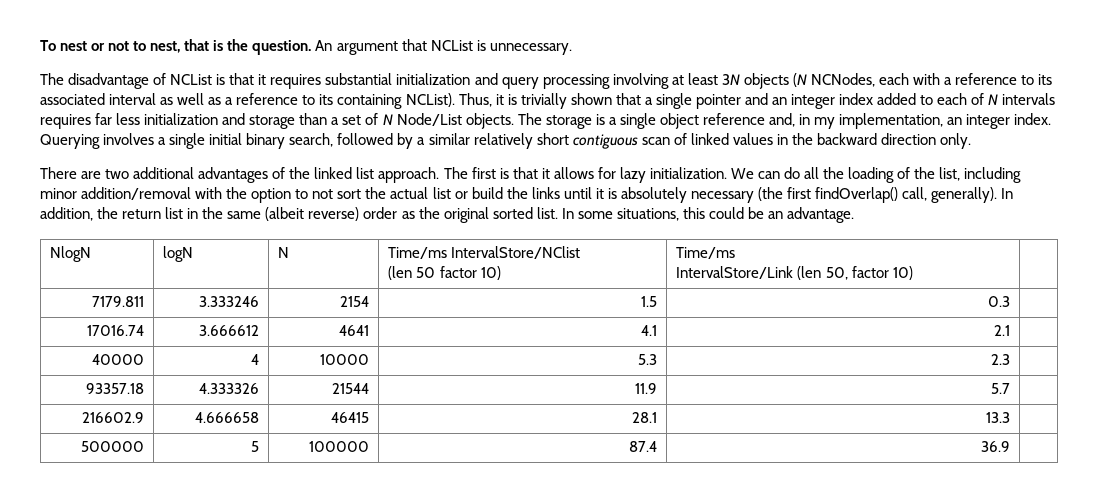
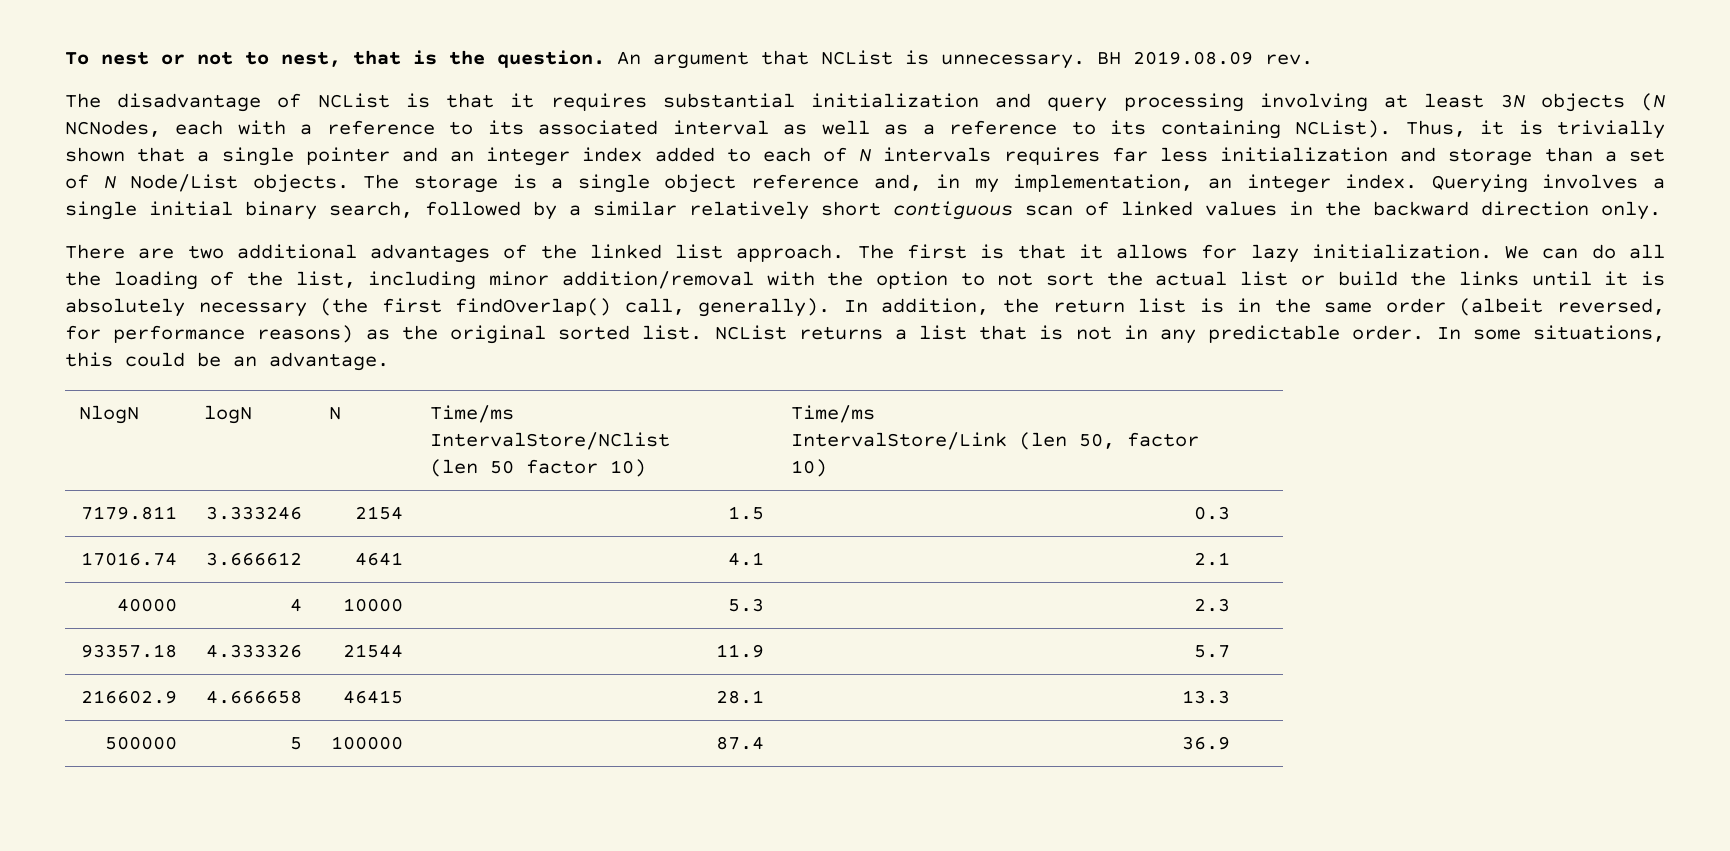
+ BH 2019.08.09 rev.
- In addition, the return list in the same (albeit reverse) order as the original sorted list.
+ In addition, the return list is in the same order (albeit reversed, for performance reasons) as the original sorted list.
+ NCList returns a list that is not in any predictable order.

